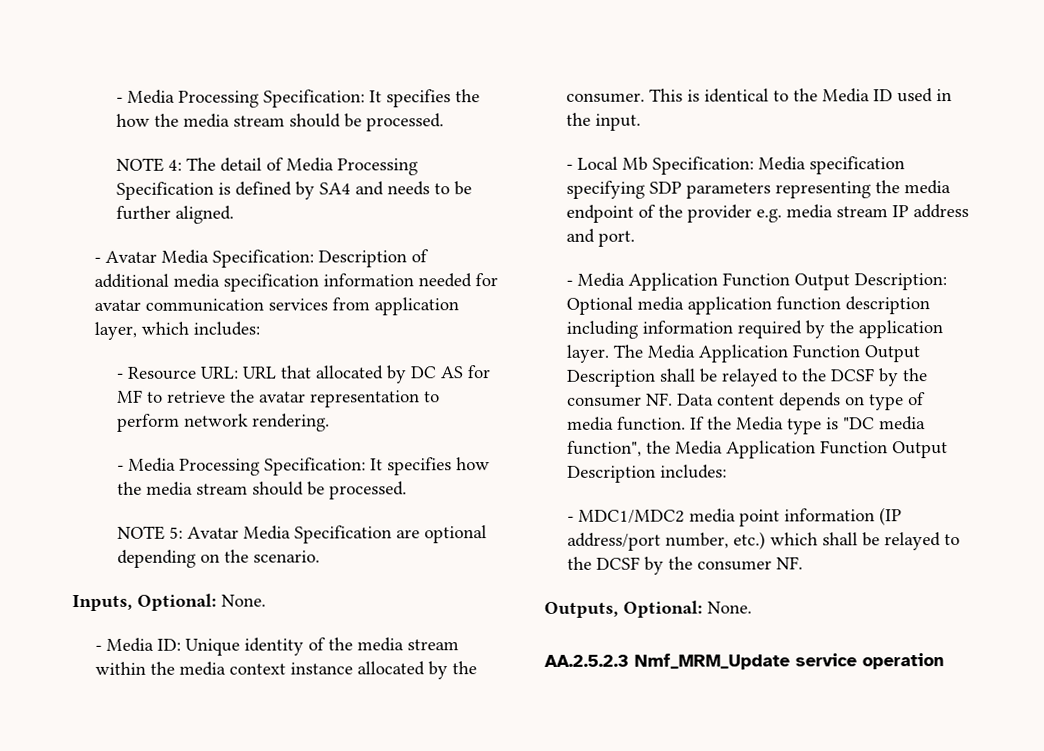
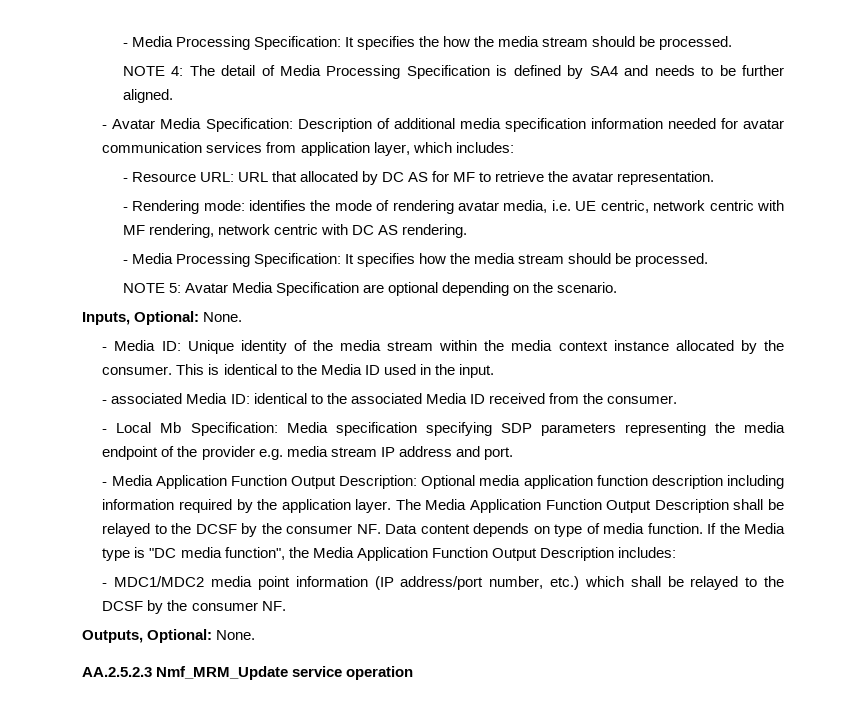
- - Resource URL: URL that allocated by DC AS for MF to retrieve the avatar representation to perform network rendering.
+ - Resource URL: URL that allocated by DC AS for MF to retrieve the avatar representation.
+ - Rendering mode: identifies the mode of rendering avatar media, i.e. UE centric, network centric with MF rendering, network centric with DC AS rendering.
+ - associated Media ID: identical to the associated Media ID received from the consumer.

